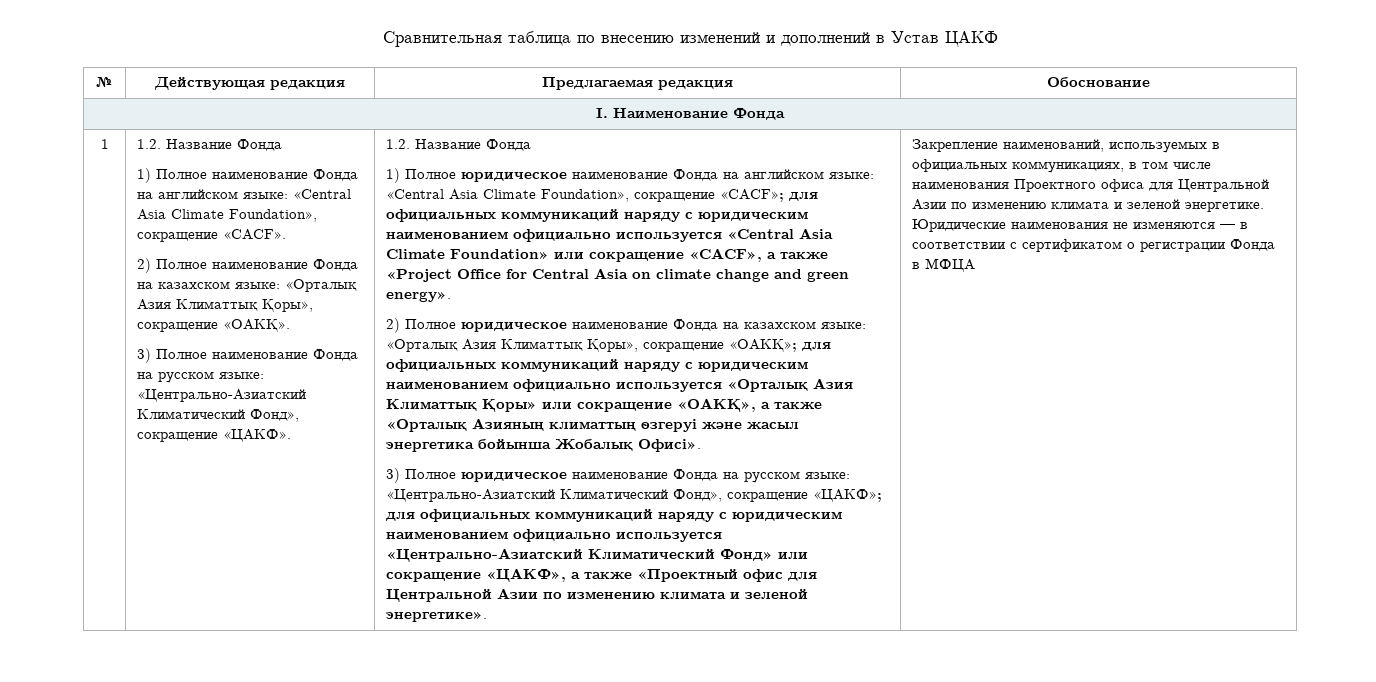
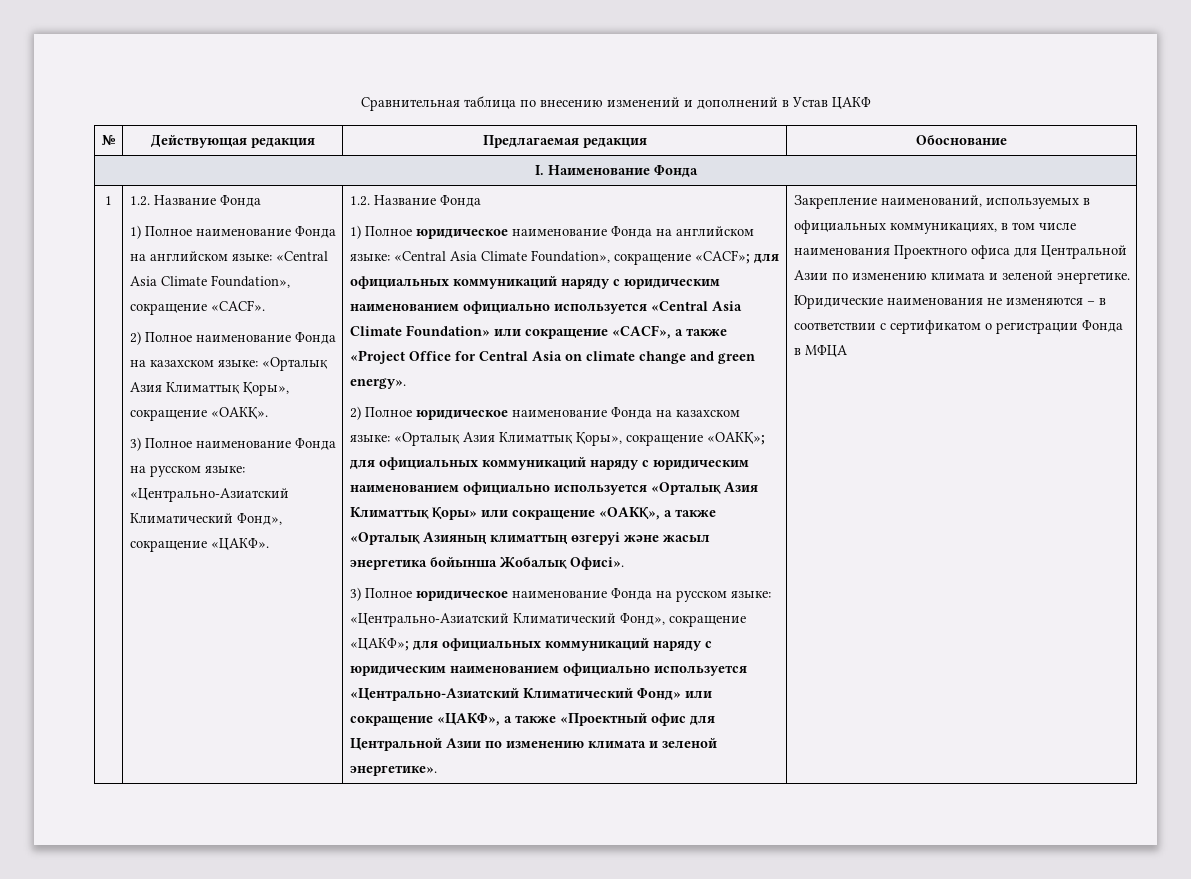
- Юридические наименования не изменяются — в соответствии с сертификатом о регистрации Фонда в МФЦА
+ Юридические наименования не изменяются – в соответствии с сертификатом о регистрации Фонда в МФЦА

